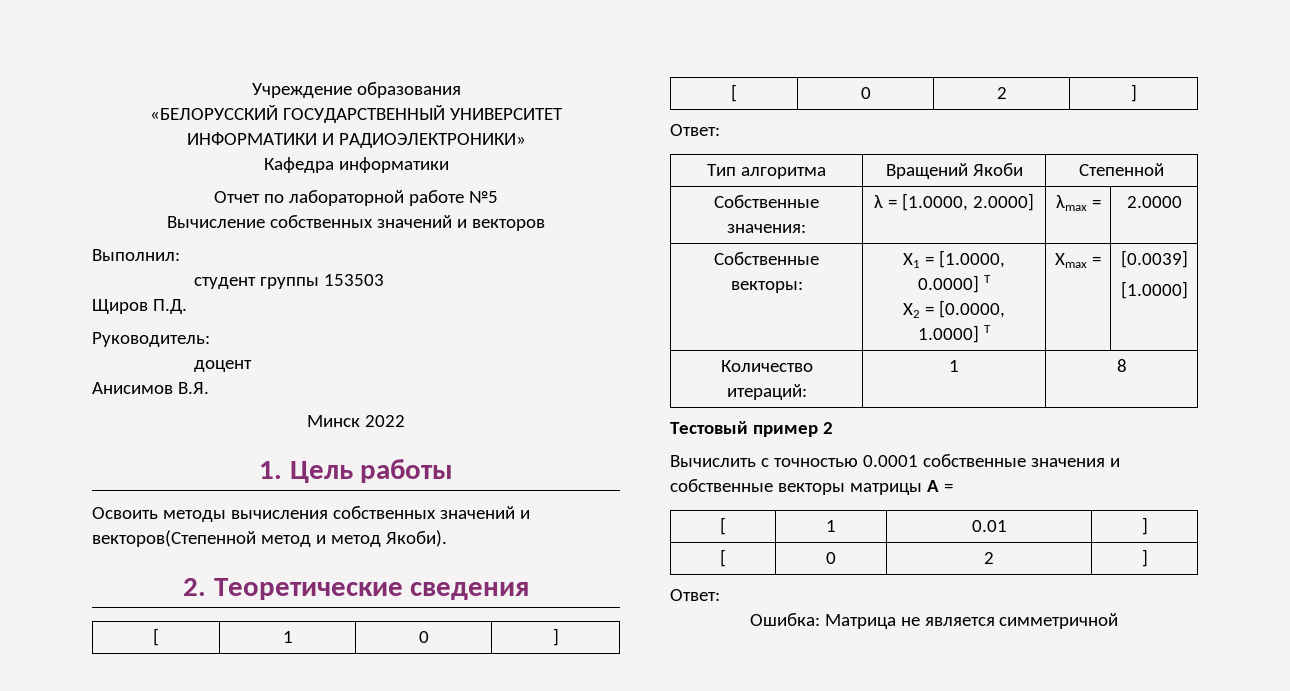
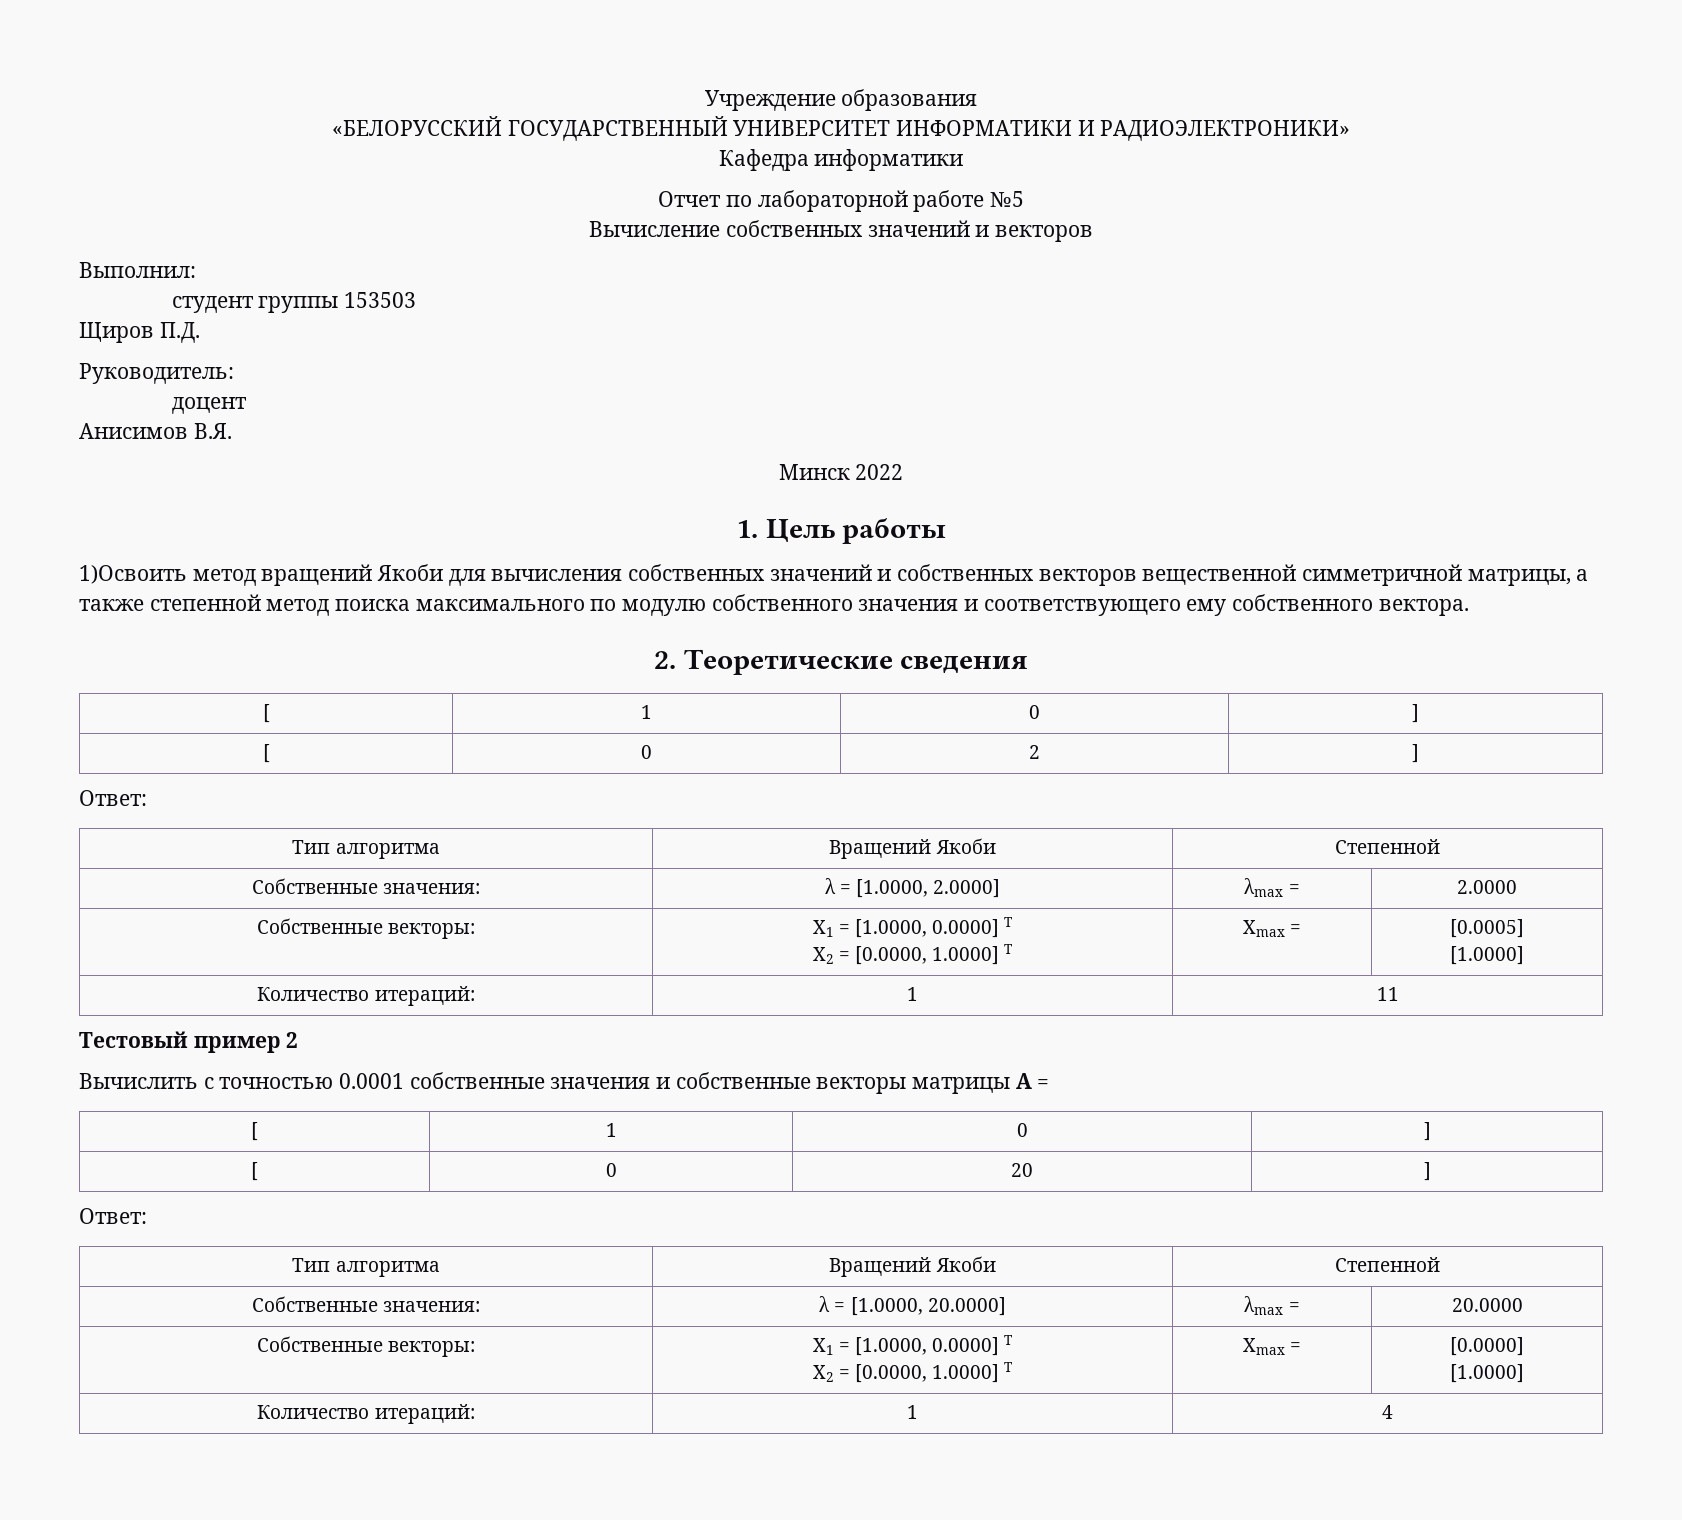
- Освоить методы вычисления собственных значений и векторов(Степенной метод и метод Якоби).
+ 1)Освоить метод вращений Якоби для вычисления собственных значений и собственных векторов вещественной симметричной матрицы, а также степенной метод поиска максимального по модулю собственного значения и соответствующего ему собственного вектора.
  Собственные значения: | λ = [1.0000, 2.0000] | λmax = | 2.0000
  Собственные векторы: | X1 = [1.0000, 0.0000] T
- X2 = [0.0000, 1.0000] T | Xmax = | [0.0039]
+ X2 = [0.0000, 1.0000] T | Xmax = | [0.0005]
  [1.0000]
- Количество итераций: | 1 | 8
+ Количество итераций: | 1 | 11
  Вычислить с точностью 0.0001 собственные значения и собственные векторы матрицы A =
- [ | 1 | 0.01 | ]
- [ | 0 | 2 | ]
+ [ | 1 | 0 | ]
+ [ | 0 | 20 | ]
  Ответ:
- Ошибка: Матрица не является симметричной
+ Тип алгоритма | Вращений Якоби | Степенной
+ Собственные значения: | λ = [1.0000, 20.0000] | λmax = | 20.0000
+ Собственные векторы: | X1 = [1.0000, 0.0000] T
+ X2 = [0.0000, 1.0000] T | Xmax = | [0.0000]
+ [1.0000]
+ Количество итераций: | 1 | 4

